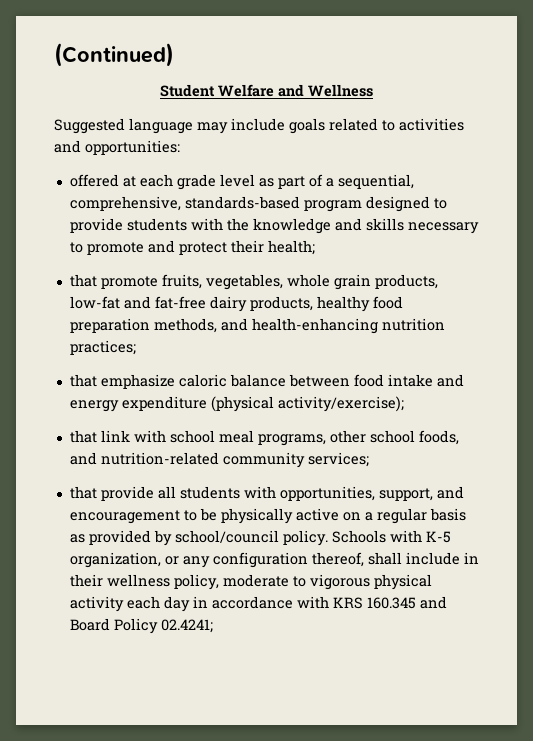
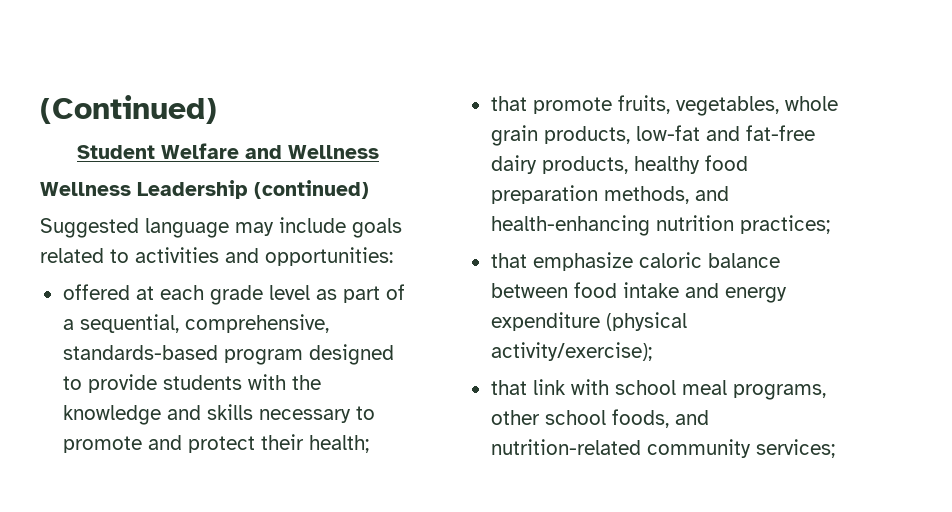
+ Wellness Leadership (continued)
- that provide all students with opportunities, support, and encouragement to be physically active on a regular basis as provided by school/council policy. Schools with K-5 organization, or any configuration thereof, shall include in their wellness policy, moderate to vigorous physical activity each day in accordance with KRS 160.345 and Board Policy 02.4241;

